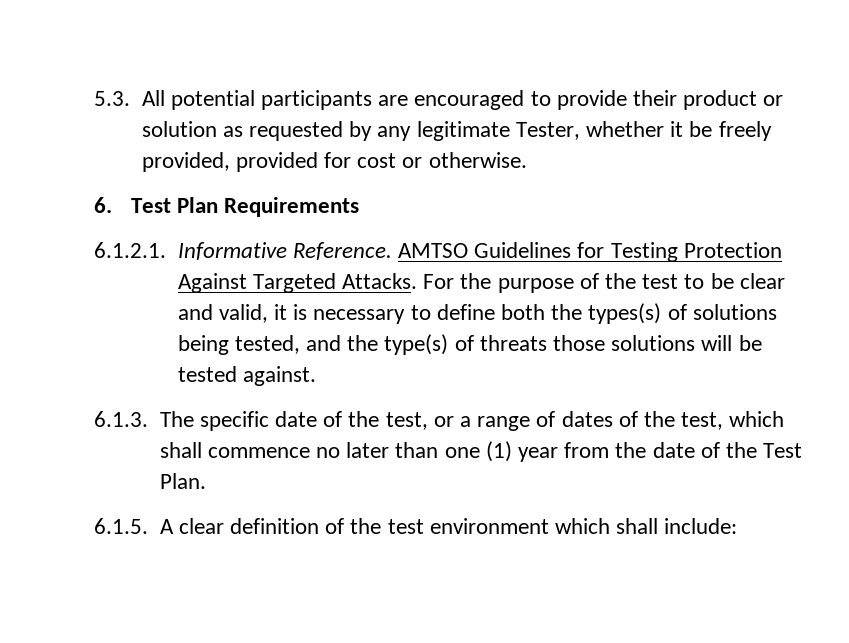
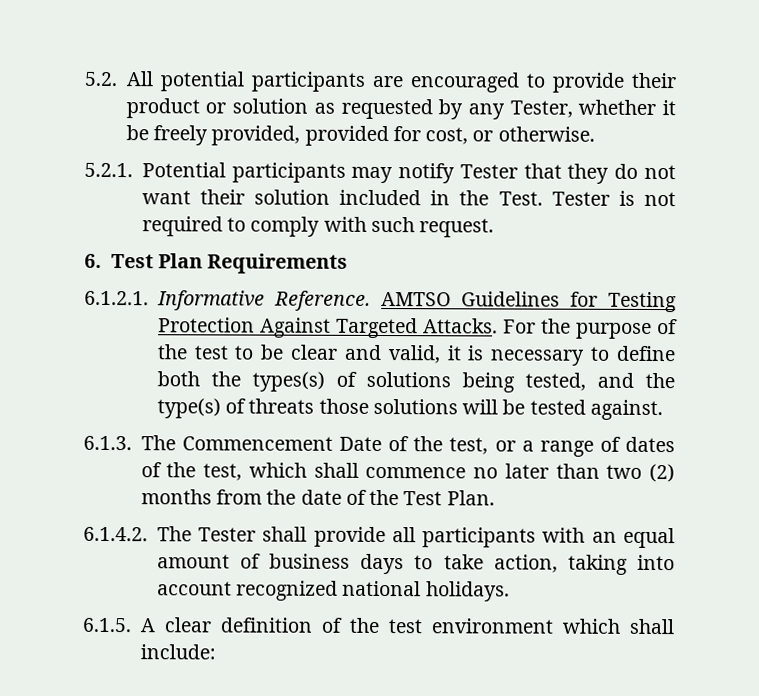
- 5.3. All potential participants are encouraged to provide their product or solution as requested by any legitimate Tester, whether it be freely provided, provided for cost or otherwise.
+ 5.2. All potential participants are encouraged to provide their product or solution as requested by any Tester, whether it be freely provided, provided for cost, or otherwise.
+ 5.2.1. Potential participants may notify Tester that they do not want their solution included in the Test. Tester is not required to comply with such request.
- 6.1.3. The specific date of the test, or a range of dates of the test, which shall commence no later than one (1) year from the date of the Test Plan.
+ 6.1.3. The Commencement Date of the test, or a range of dates of the test, which shall commence no later than two (2) months from the date of the Test Plan.
+ 6.1.4.2. The Tester shall provide all participants with an equal amount of business days to take action, taking into account recognized national holidays.

